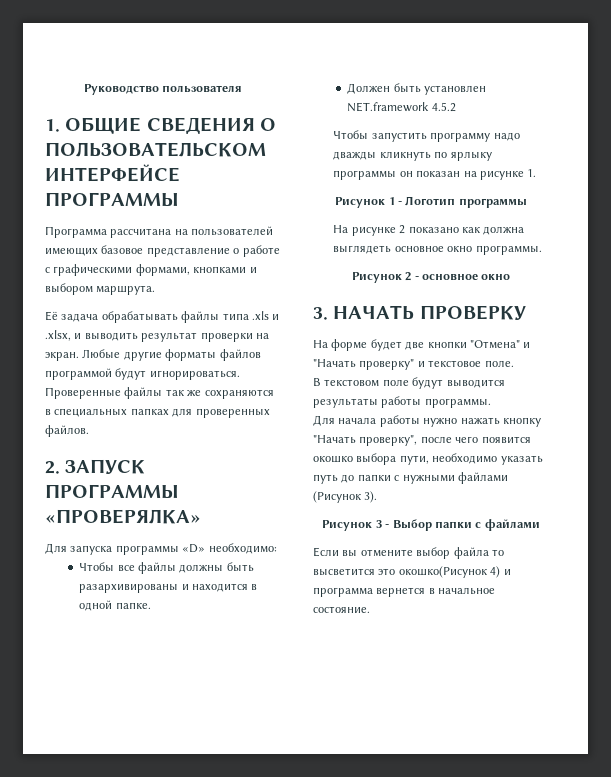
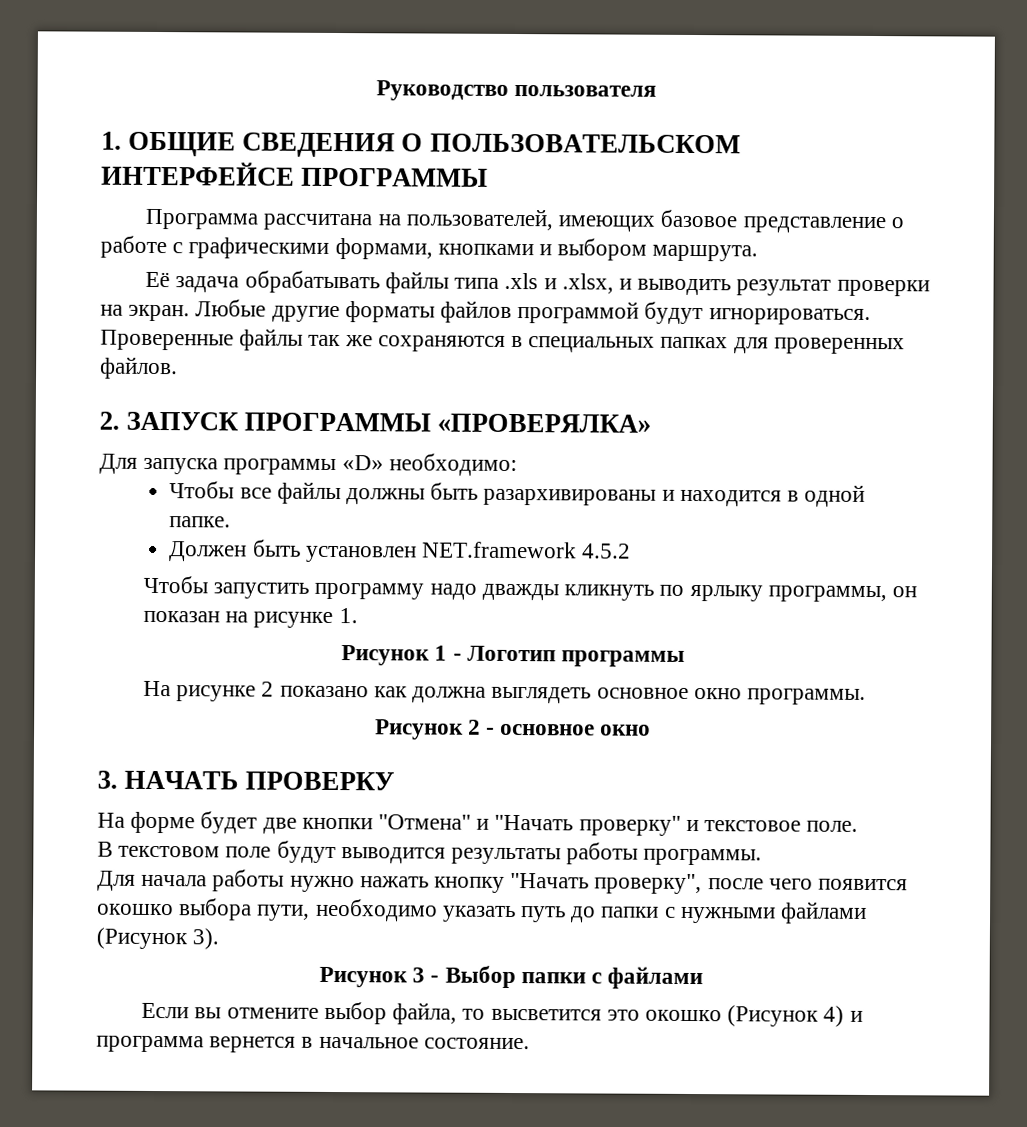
- Программа рассчитана на пользователей имеющих базовое представление о работе с графическими формами, кнопками и выбором маршрута.
+ Программа рассчитана на пользователей, имеющих базовое представление о работе с графическими формами, кнопками и выбором маршрута.
- Чтобы запустить программу надо дважды кликнуть по ярлыку программы он показан на рисунке 1.
+ Чтобы запустить программу надо дважды кликнуть по ярлыку программы, он показан на рисунке 1.
- Если вы отмените выбор файла то высветится это окошко(Рисунок 4) и программа вернется в начальное состояние.
+ Если вы отмените выбор файла, то высветится это окошко (Рисунок 4) и программа вернется в начальное состояние.

